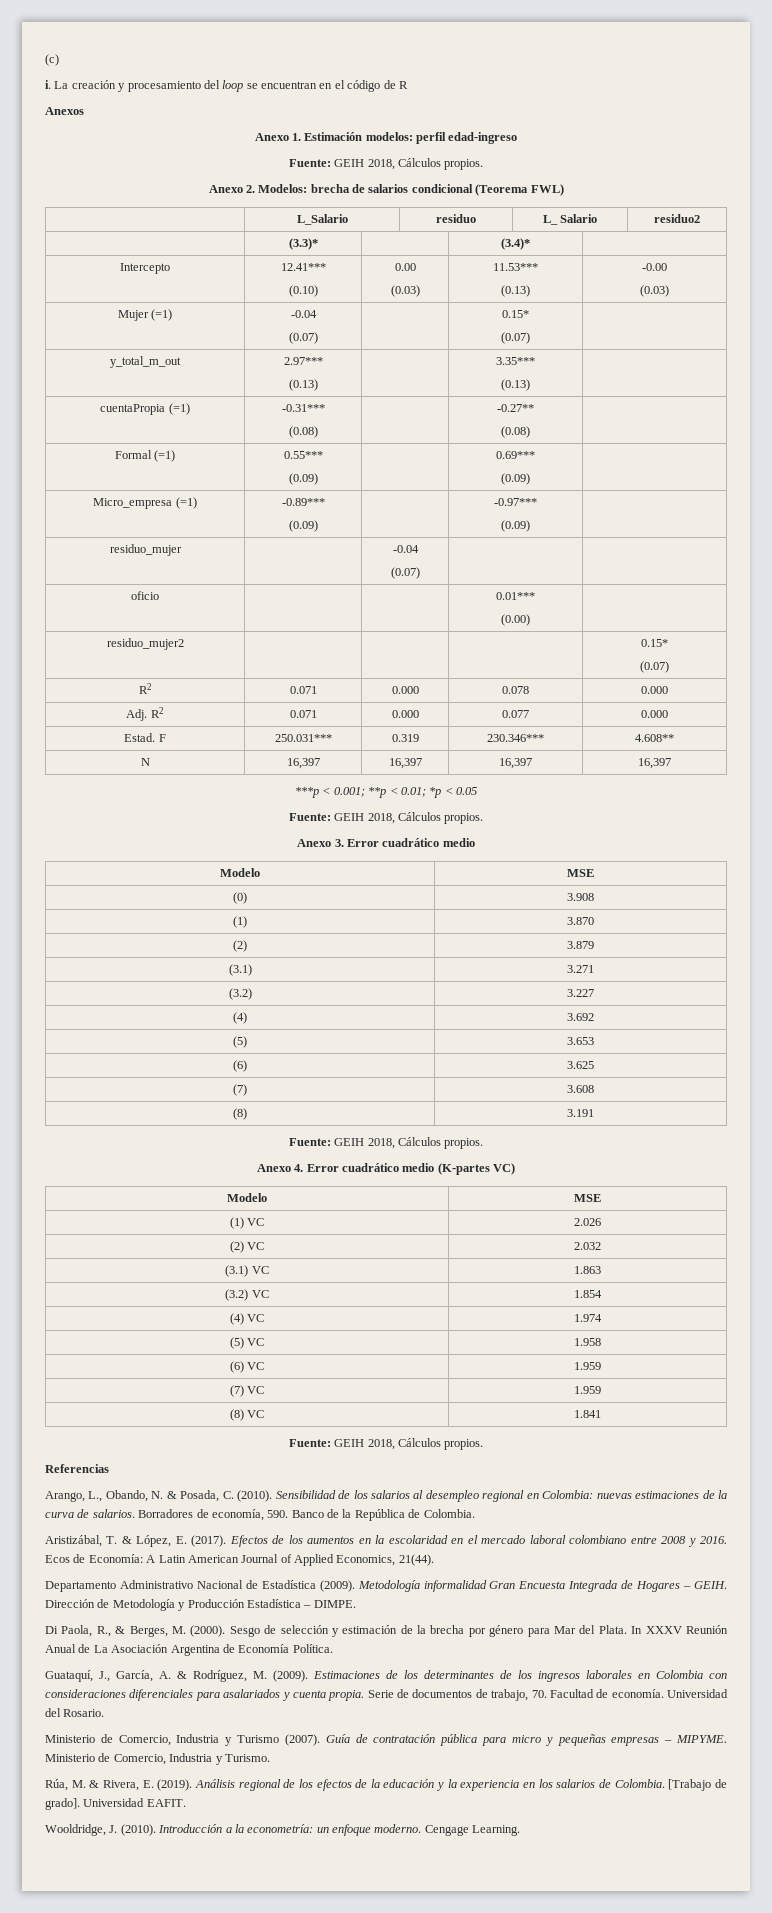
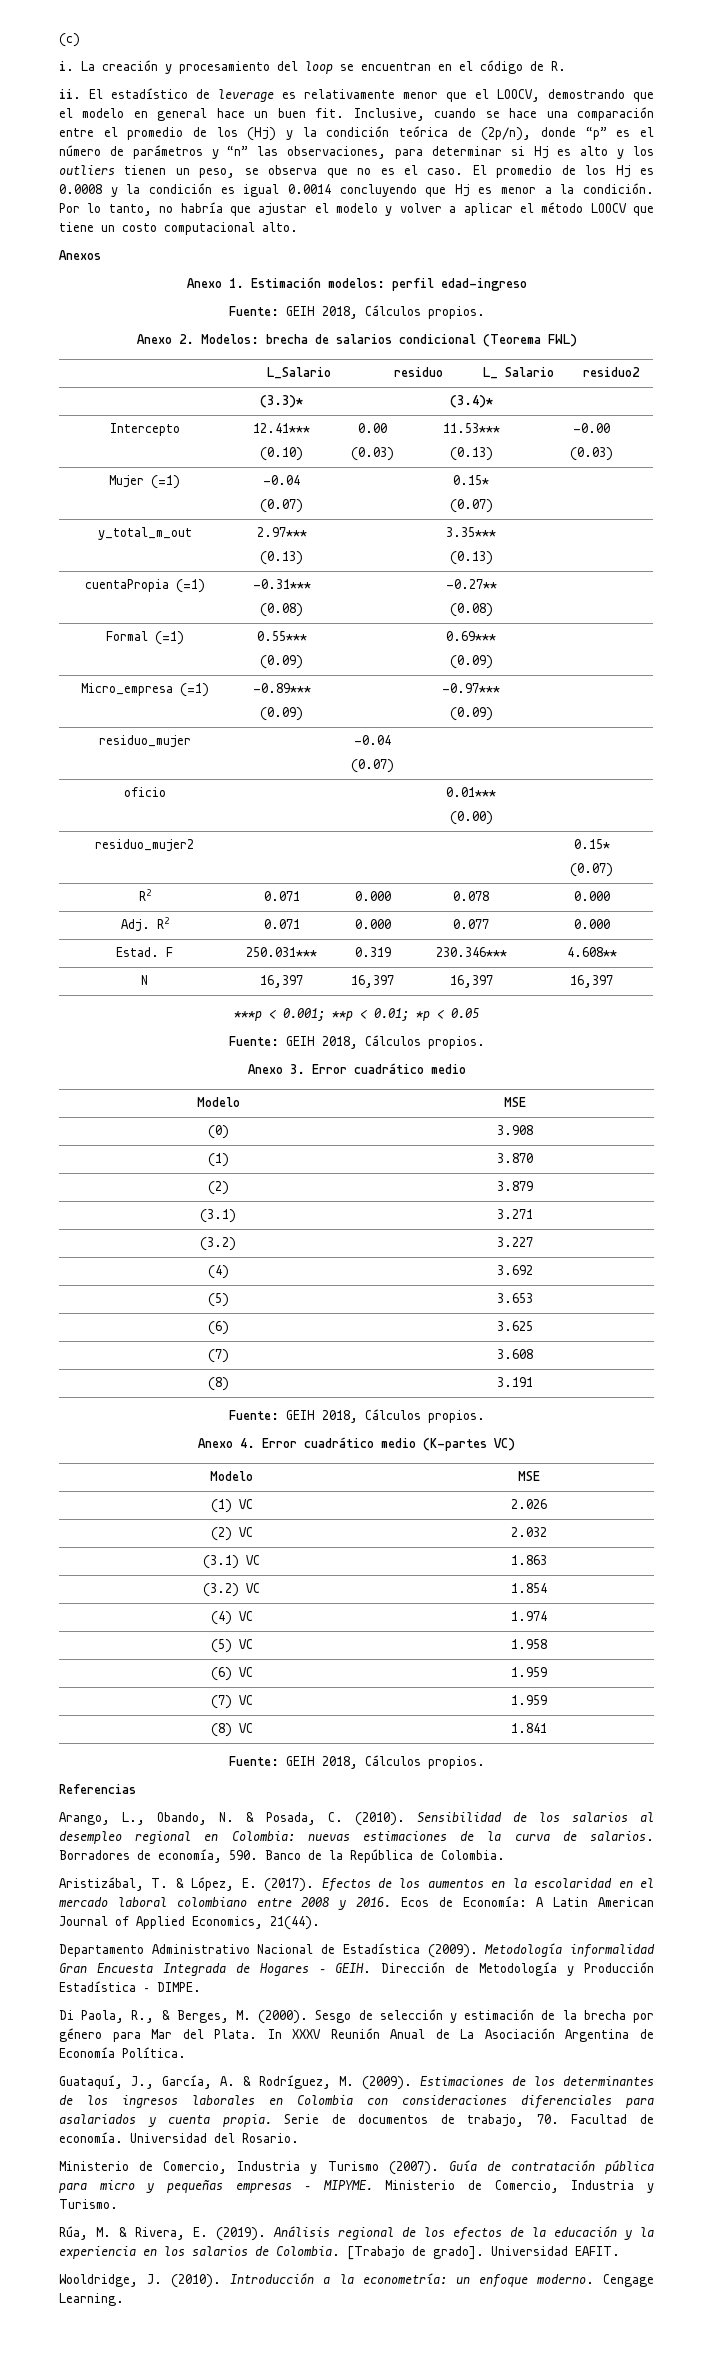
- La creación y procesamiento del loop se encuentran en el código de R
+ La creación y procesamiento del loop se encuentran en el código de R.
+ ii. El estadístico de leverage es relativamente menor que el LOOCV, demostrando que el modelo en general hace un buen fit. Inclusive, cuando se hace una comparación entre el promedio de los (Hj) y la condición teórica de (2p/n), donde “p” es el número de parámetros y “n” las observaciones, para determinar si Hj es alto y los outliers tienen un peso, se observa que no es el caso. El promedio de los Hj es 0.0008 y la condición es igual 0.0014 concluyendo que Hj es menor a la condición. Por lo tanto, no habría que ajustar el modelo y volver a aplicar el método LOOCV que tiene un costo computacional alto.

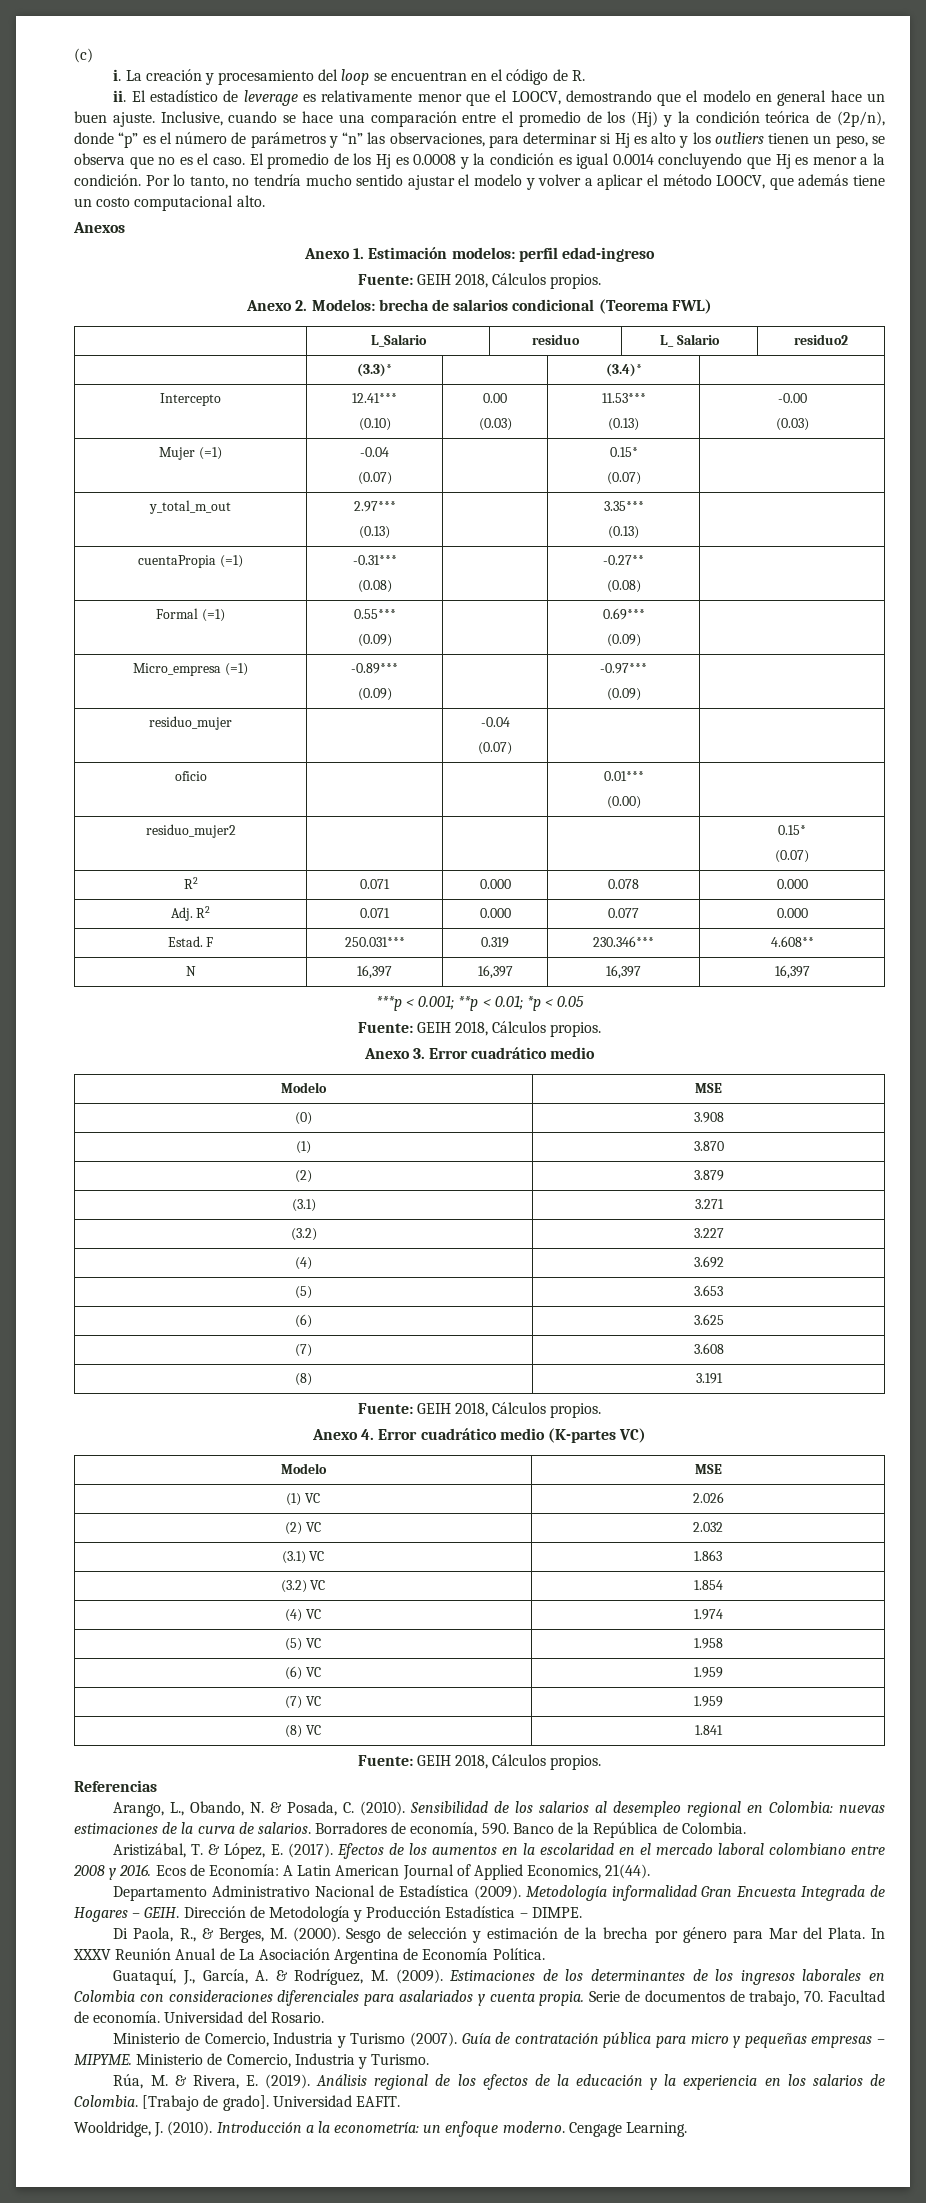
- El estadístico de leverage es relativamente menor que el LOOCV, demostrando que el modelo en general hace un buen fit.
+ El estadístico de leverage es relativamente menor que el LOOCV, demostrando que el modelo en general hace un buen ajuste.
- Por lo tanto, no habría que ajustar el modelo y volver a aplicar el método LOOCV que tiene un costo computacional alto.
+ Por lo tanto, no tendría mucho sentido ajustar el modelo y volver a aplicar el método LOOCV, que además tiene un costo computacional alto.

